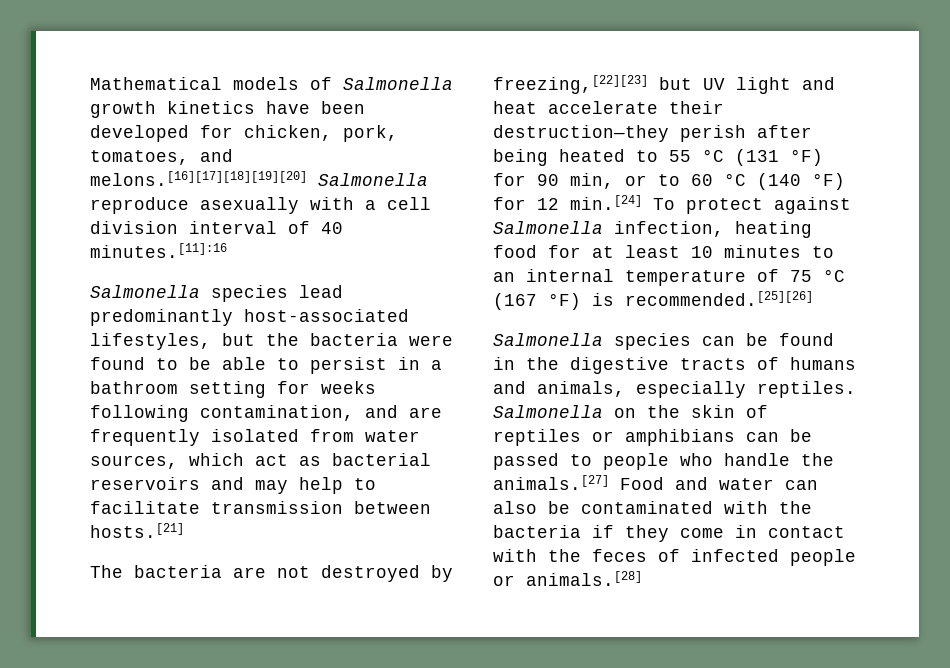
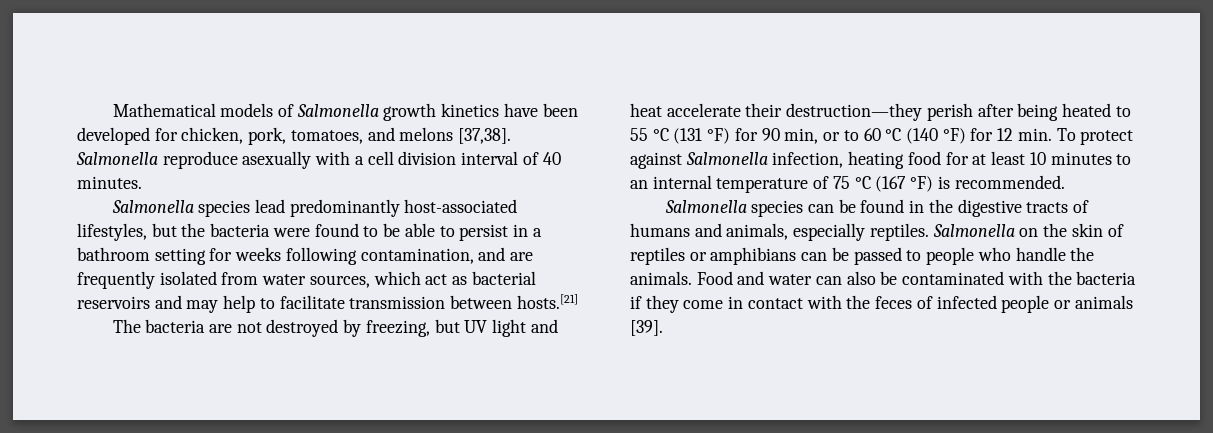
- Mathematical models of Salmonella growth kinetics have been developed for chicken, pork, tomatoes, and melons.[16][17][18][19][20] Salmonella reproduce asexually with a cell division interval of 40 minutes.[11]:16
+ Mathematical models of Salmonella growth kinetics have been developed for chicken, pork, tomatoes, and melons [37,38]. Salmonella reproduce asexually with a cell division interval of 40 minutes.
- The bacteria are not destroyed by freezing,[22][23] but UV light and heat accelerate their destruction—they perish after being heated to 55 °C (131 °F) for 90 min, or to 60 °C (140 °F) for 12 min.[24] To protect against Salmonella infection, heating food for at least 10 minutes to an internal temperature of 75 °C (167 °F) is recommended.[25][26]
+ The bacteria are not destroyed by freezing, but UV light and heat accelerate their destruction—they perish after being heated to 55 °C (131 °F) for 90 min, or to 60 °C (140 °F) for 12 min. To protect against Salmonella infection, heating food for at least 10 minutes to an internal temperature of 75 °C (167 °F) is recommended.
- Salmonella on the skin of reptiles or amphibians can be passed to people who handle the animals.[27] Food and water can also be contaminated with the bacteria if they come in contact with the feces of infected people or animals.[28]
+ Salmonella on the skin of reptiles or amphibians can be passed to people who handle the animals. Food and water can also be contaminated with the bacteria if they come in contact with the feces of infected people or animals [39].

